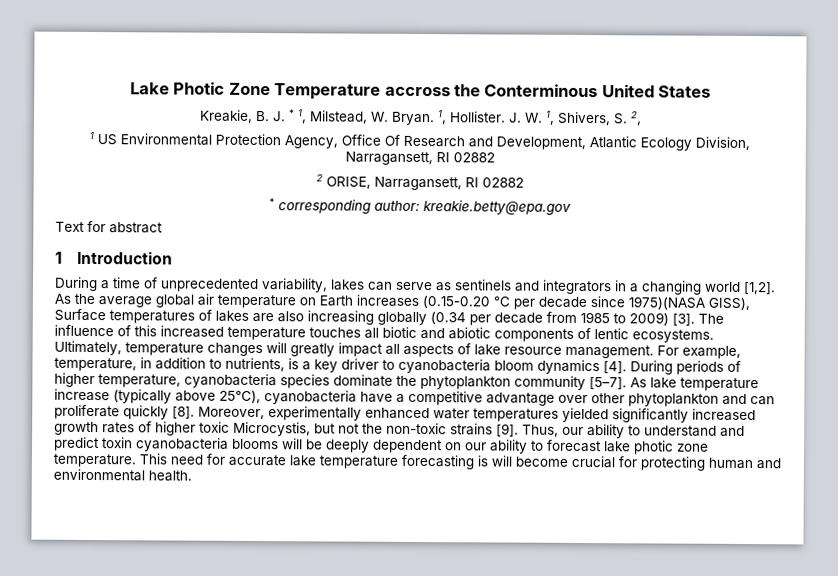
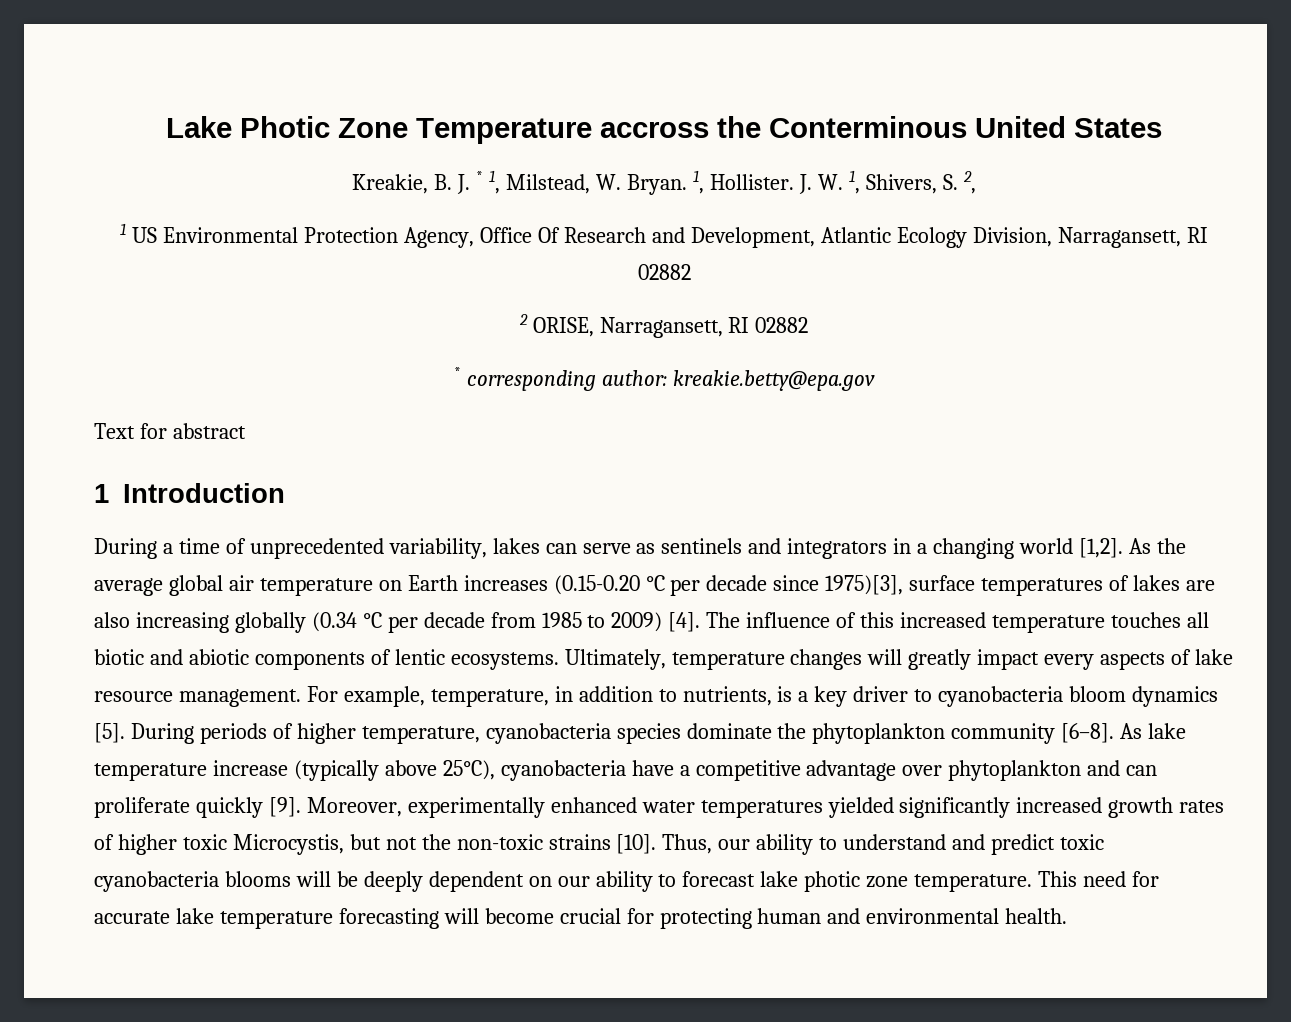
- As the average global air temperature on Earth increases (0.15-0.20 °C per decade since 1975)(NASA GISS), Surface temperatures of lakes are also increasing globally (0.34 per decade from 1985 to 2009) [3].
+ As the average global air temperature on Earth increases (0.15-0.20 °C per decade since 1975)[3], surface temperatures of lakes are also increasing globally (0.34 °C per decade from 1985 to 2009) [4].
- Ultimately, temperature changes will greatly impact all aspects of lake resource management.
+ Ultimately, temperature changes will greatly impact every aspects of lake resource management.
- For example, temperature, in addition to nutrients, is a key driver to cyanobacteria bloom dynamics [4].
+ For example, temperature, in addition to nutrients, is a key driver to cyanobacteria bloom dynamics [5].
- During periods of higher temperature, cyanobacteria species dominate the phytoplankton community [5–7].
+ During periods of higher temperature, cyanobacteria species dominate the phytoplankton community [6–8].
- As lake temperature increase (typically above 25°C), cyanobacteria have a competitive advantage over other phytoplankton and can proliferate quickly [8].
+ As lake temperature increase (typically above 25°C), cyanobacteria have a competitive advantage over phytoplankton and can proliferate quickly [9].
- Moreover, experimentally enhanced water temperatures yielded significantly increased growth rates of higher toxic Microcystis, but not the non-toxic strains [9].
+ Moreover, experimentally enhanced water temperatures yielded significantly increased growth rates of higher toxic Microcystis, but not the non-toxic strains [10].
- Thus, our ability to understand and predict toxin cyanobacteria blooms will be deeply dependent on our ability to forecast lake photic zone temperature.
+ Thus, our ability to understand and predict toxic cyanobacteria blooms will be deeply dependent on our ability to forecast lake photic zone temperature.
- This need for accurate lake temperature forecasting is will become crucial for protecting human and environmental health.
+ This need for accurate lake temperature forecasting will become crucial for protecting human and environmental health.

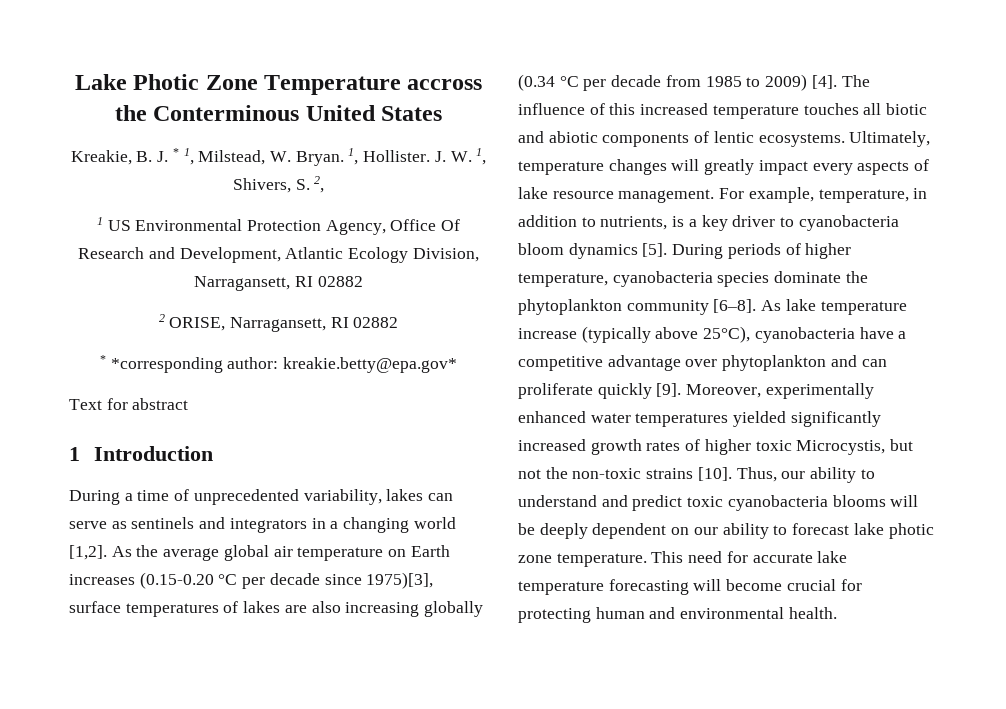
- * corresponding author: kreakie.betty@epa.gov
+ * *corresponding author: kreakie.betty@epa.gov*

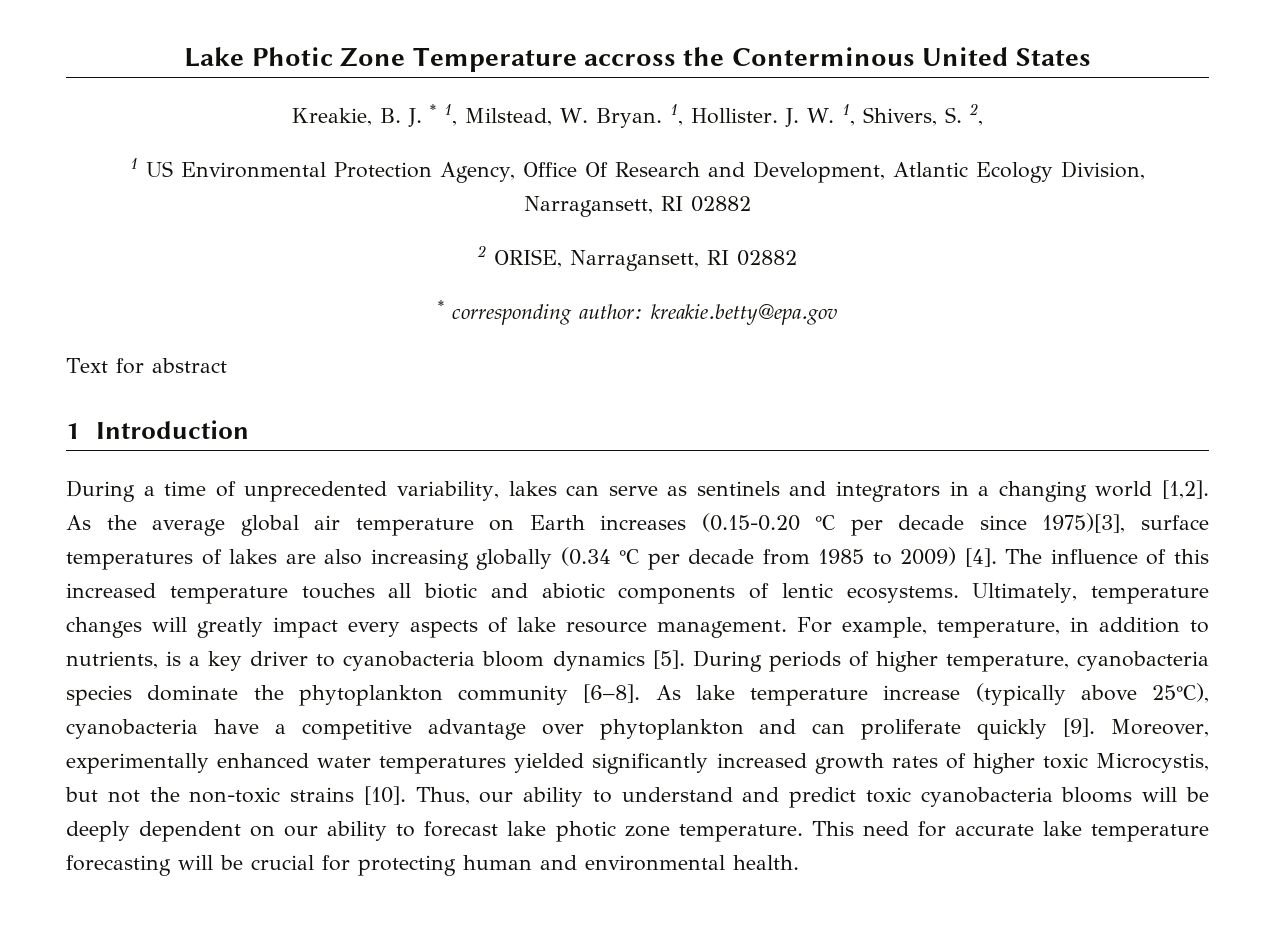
- * *corresponding author: kreakie.betty@epa.gov*
+ * corresponding author: kreakie.betty@epa.gov
- This need for accurate lake temperature forecasting will become crucial for protecting human and environmental health.
+ This need for accurate lake temperature forecasting will be crucial for protecting human and environmental health.

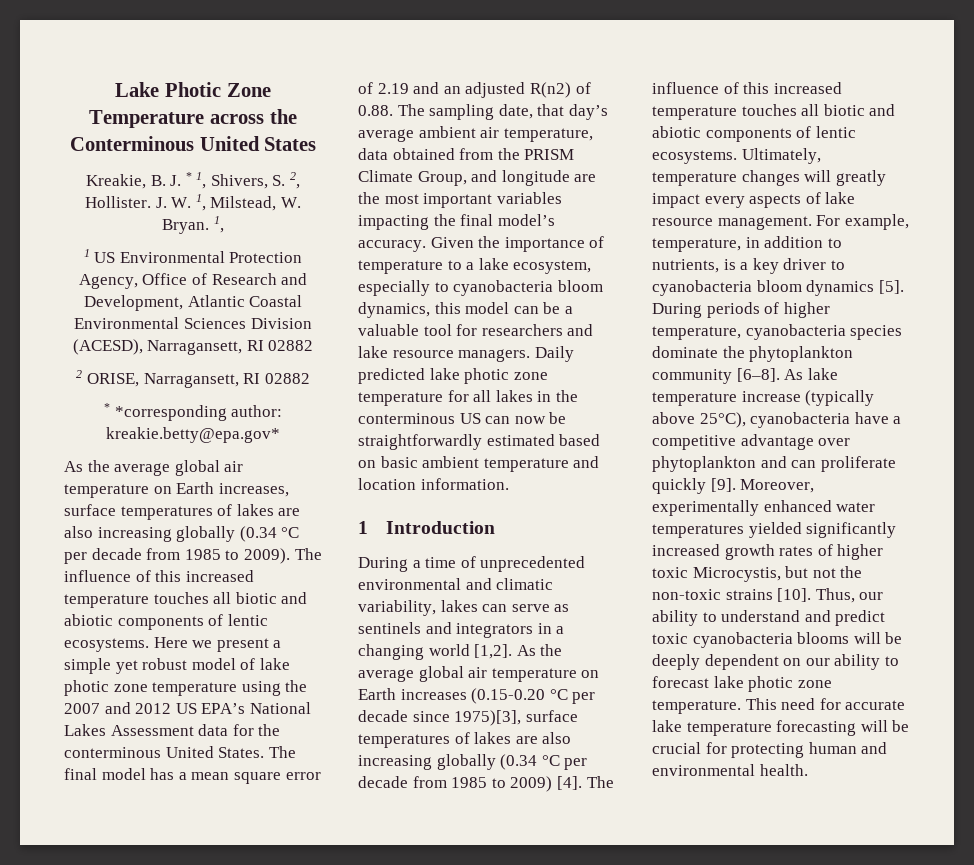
- Lake Photic Zone Temperature accross the Conterminous United States
+ Lake Photic Zone Temperature across the Conterminous United States
- Kreakie, B. J. * 1, Milstead, W. Bryan. 1, Hollister. J. W. 1, Shivers, S. 2,
+ Kreakie, B. J. * 1, Shivers, S. 2, Hollister. J. W. 1, Milstead, W. Bryan. 1,
- 1 US Environmental Protection Agency, Office Of Research and Development, Atlantic Ecology Division, Narragansett, RI 02882
+ 1 US Environmental Protection Agency, Office of Research and Development, Atlantic Coastal Environmental Sciences Division (ACESD), Narragansett, RI 02882
- * corresponding author: kreakie.betty@epa.gov
- Text for abstract
+ * *corresponding author: kreakie.betty@epa.gov*
+ As the average global air temperature on Earth increases, surface temperatures of lakes are also increasing globally (0.34 °C per decade from 1985 to 2009). The influence of this increased temperature touches all biotic and abiotic components of lentic ecosystems. Here we present a simple yet robust model of lake photic zone temperature using the 2007 and 2012 US EPA’s National Lakes Assessment data for the conterminous United States. The final model has a mean square error of 2.19 and an adjusted R(n2) of 0.88. The sampling date, that day’s average ambient air temperature, data obtained from the PRISM Climate Group, and longitude are the most important variables impacting the final model’s accuracy. Given the importance of temperature to a lake ecosystem, especially to cyanobacteria bloom dynamics, this model can be a valuable tool for researchers and lake resource managers. Daily predicted lake photic zone temperature for all lakes in the conterminous US can now be straightforwardly estimated based on basic ambient temperature and location information.
- During a time of unprecedented variability, lakes can serve as sentinels and integrators in a changing world [1,2].
+ During a time of unprecedented environmental and climatic variability, lakes can serve as sentinels and integrators in a changing world [1,2].

